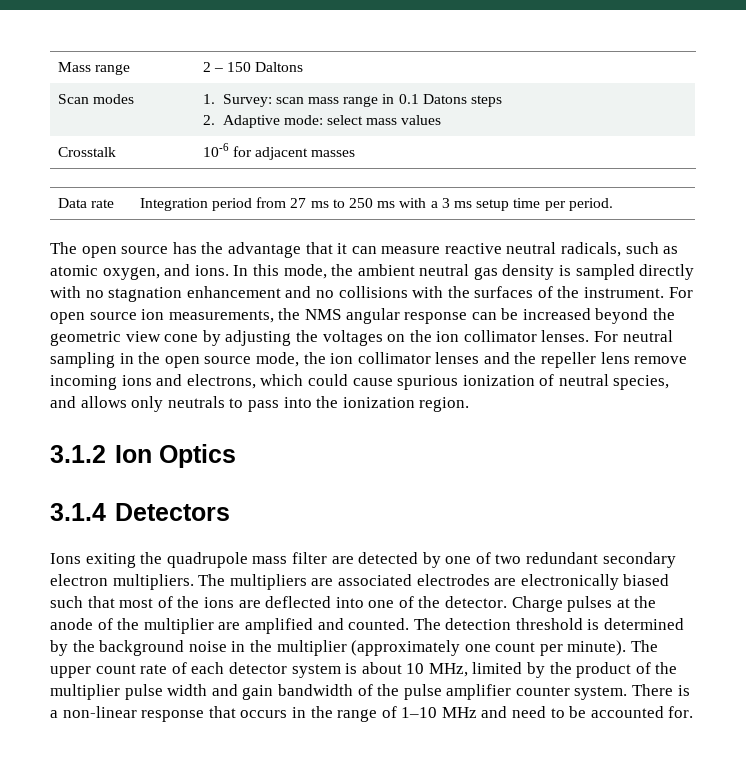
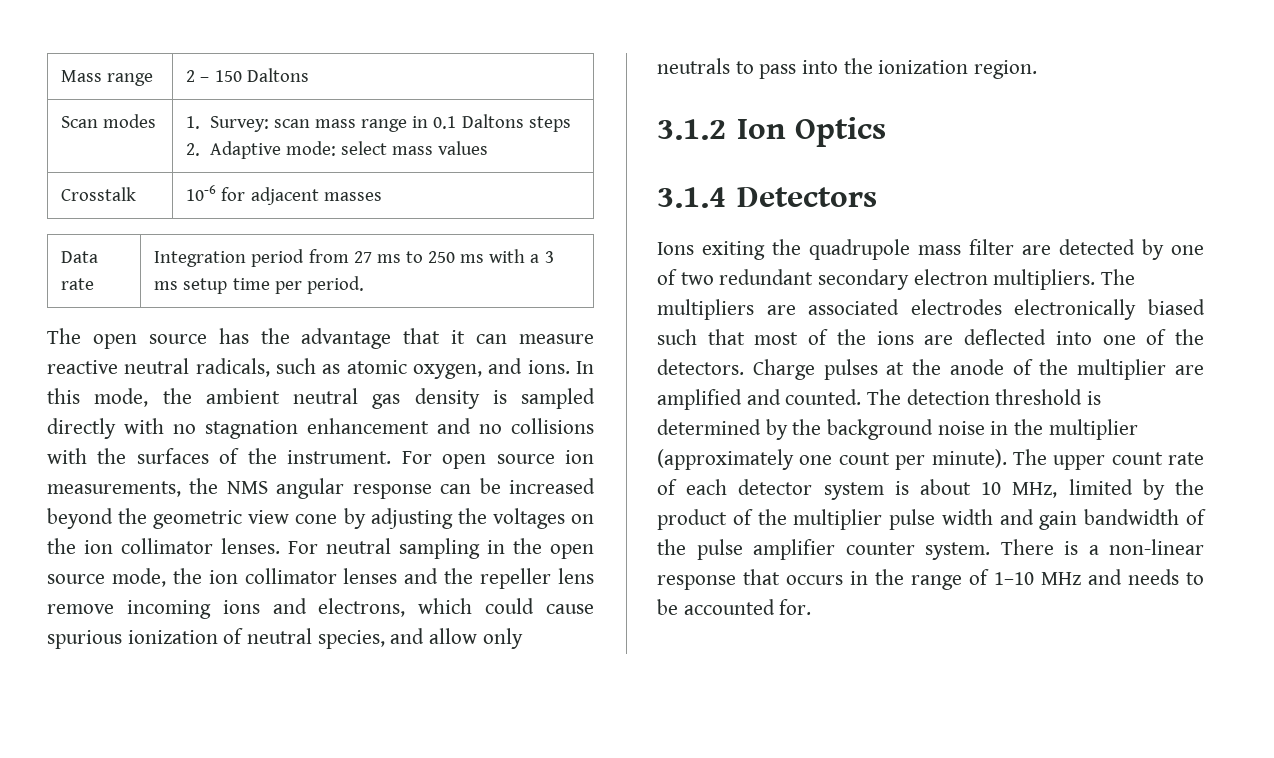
- Scan modes | 1. Survey: scan mass range in 0.1 Datons steps
+ Scan modes | 1. Survey: scan mass range in 0.1 Daltons steps
- For neutral sampling in the open source mode, the ion collimator lenses and the repeller lens remove incoming ions and electrons, which could cause spurious ionization of neutral species, and allows only neutrals to pass into the ionization region.
+ For neutral sampling in the open source mode, the ion collimator lenses and the repeller lens remove incoming ions and electrons, which could cause spurious ionization of neutral species, and allow only neutrals to pass into the ionization region.
- The multipliers are associated electrodes are electronically biased such that most of the ions are deflected into one of the detector.
+ The multipliers are associated electrodes electronically biased such that most of the ions are deflected into one of the detectors.
- There is a non-linear response that occurs in the range of 1–10 MHz and need to be accounted for.
+ There is a non-linear response that occurs in the range of 1–10 MHz and needs to be accounted for.

